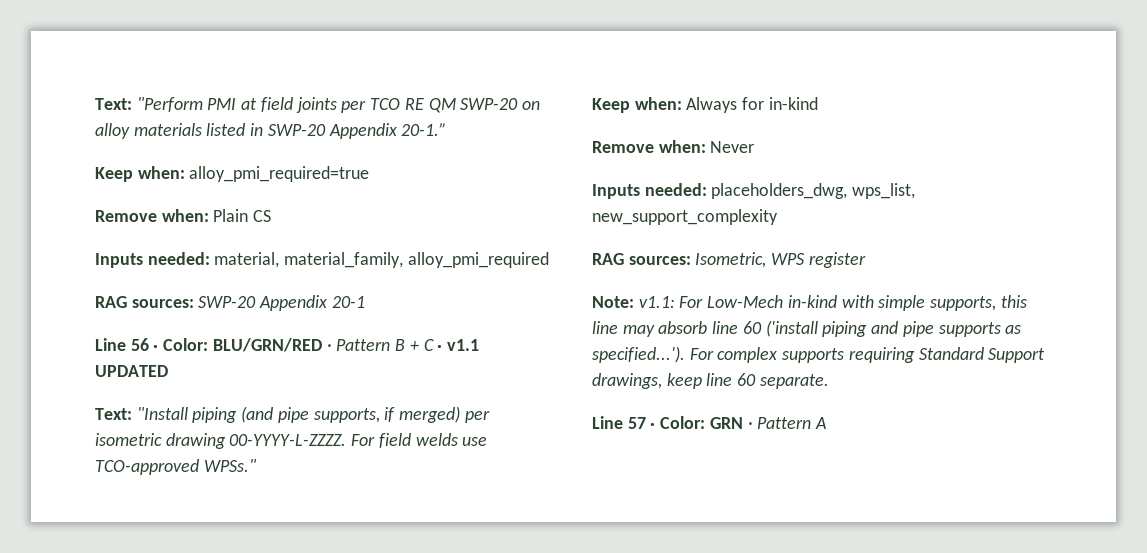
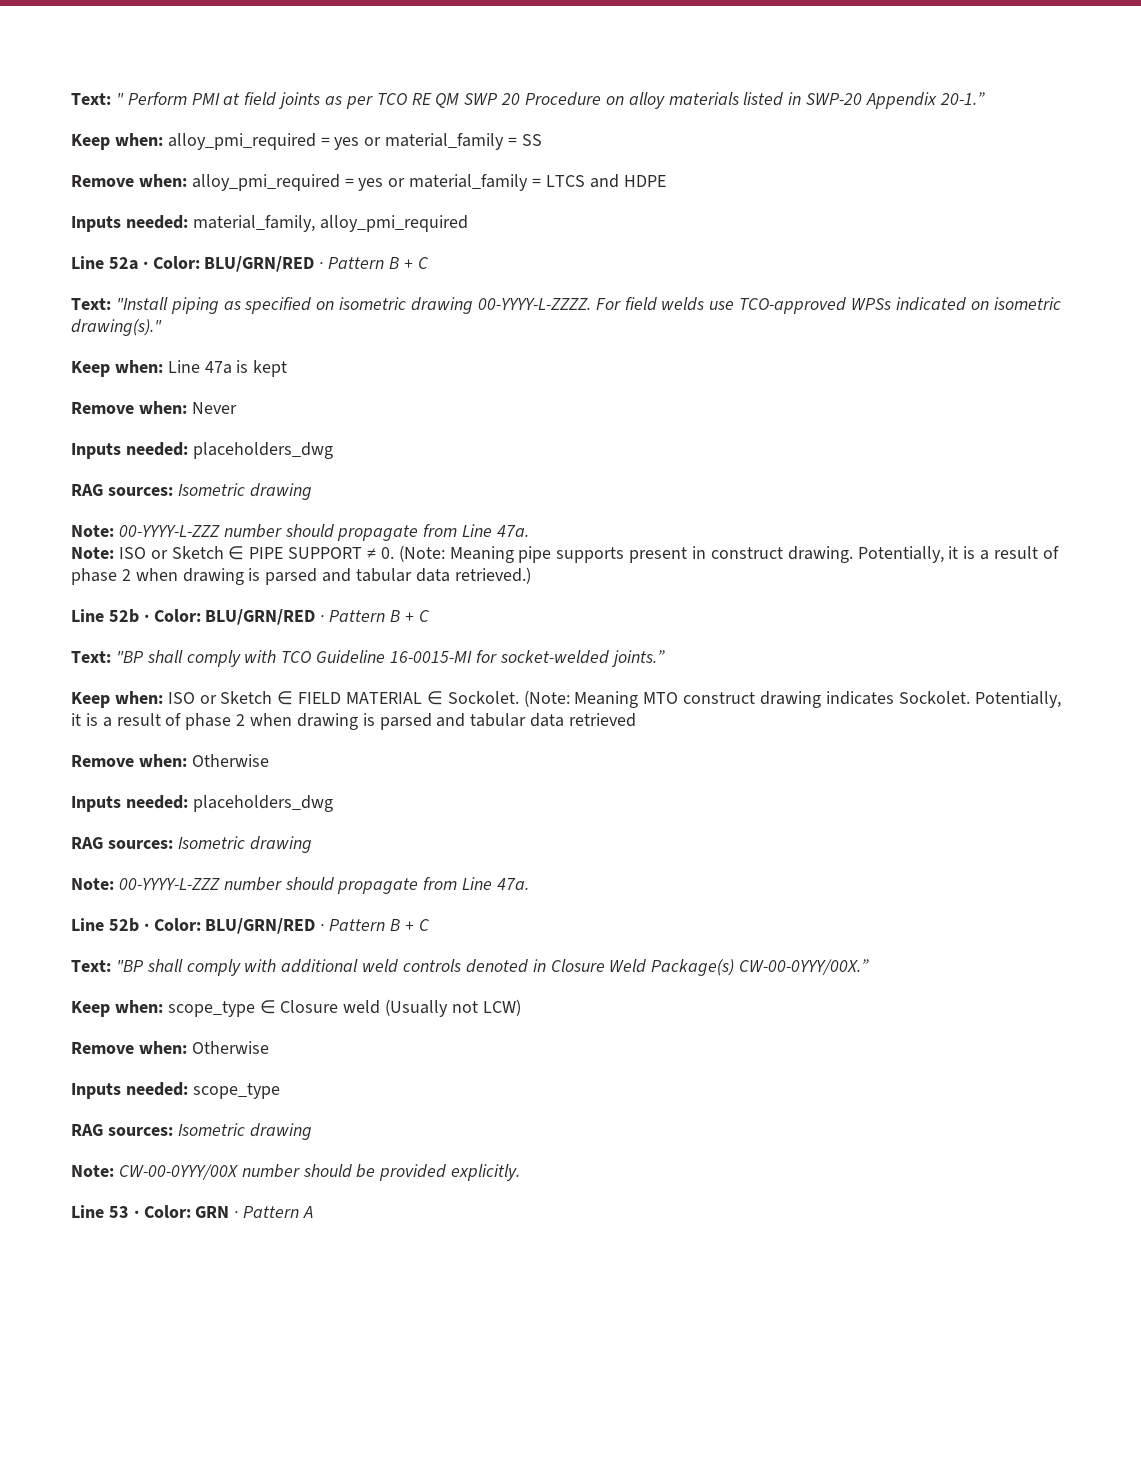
- Text: "Perform PMI at field joints per TCO RE QM SWP-20 on alloy materials listed in SWP-20 Appendix 20-1.”
+ Text: " Perform PMI at field joints as per TCO RE QM SWP 20 Procedure on alloy materials listed in SWP-20 Appendix 20-1.”
- Keep when: alloy_pmi_required=true
- Remove when: Plain CS
- Inputs needed: material, material_family, alloy_pmi_required
+ Keep when: alloy_pmi_required = yes or material_family = SS
+ Remove when: alloy_pmi_required = yes or material_family = LTCS and HDPE
+ Inputs needed: material_family, alloy_pmi_required
- RAG sources: SWP-20 Appendix 20-1
- Line 56 · Color: BLU/GRN/RED · Pattern B + C · v1.1 UPDATED
+ Line 52a · Color: BLU/GRN/RED · Pattern B + C
- Text: "Install piping (and pipe supports, if merged) per isometric drawing 00-YYYY-L-ZZZZ.
+ Text: "Install piping as specified on isometric drawing 00-YYYY-L-ZZZZ.
- For field welds use TCO-approved WPSs."
- Keep when: Always for in-kind
+ For field welds use TCO-approved WPSs indicated on isometric drawing(s)."
+ Keep when: Line 47a is kept
  Remove when: Never
- Inputs needed: placeholders_dwg, wps_list, new_support_complexity
- RAG sources: Isometric, WPS register
- Note: v1.1: For Low-Mech in-kind with simple supports, this line may absorb line 60 ('install piping and pipe supports as specified...'). For complex supports requiring Standard Support drawings, keep line 60 separate.
- Line 57 · Color: GRN · Pattern A
+ Inputs needed: placeholders_dwg
+ RAG sources: Isometric drawing
+ Note: 00-YYYY-L-ZZZ number should propagate from Line 47a.
+ Note: ISO or Sketch ∈ PIPE SUPPORT ≠ 0. (Note: Meaning pipe supports present in construct drawing. Potentially, it is a result of phase 2 when drawing is parsed and tabular data retrieved.)
+ Line 52b · Color: BLU/GRN/RED · Pattern B + C
+ Text: "BP shall comply with TCO Guideline 16-0015-MI for socket-welded joints.”
+ Keep when: ISO or Sketch ∈ FIELD MATERIAL ∈ Sockolet. (Note: Meaning MTO construct drawing indicates Sockolet. Potentially, it is a result of phase 2 when drawing is parsed and tabular data retrieved
+ Remove when: Otherwise
+ Inputs needed: placeholders_dwg
+ RAG sources: Isometric drawing
+ Note: 00-YYYY-L-ZZZ number should propagate from Line 47a.
+ Line 52b · Color: BLU/GRN/RED · Pattern B + C
+ Text: "BP shall comply with additional weld controls denoted in Closure Weld Package(s) CW-00-0YYY/00X.”
+ Keep when: scope_type ∈ Closure weld (Usually not LCW)
+ Remove when: Otherwise
+ Inputs needed: scope_type
+ RAG sources: Isometric drawing
+ Note: CW-00-0YYY/00X number should be provided explicitly.
+ Line 53 · Color: GRN · Pattern A

